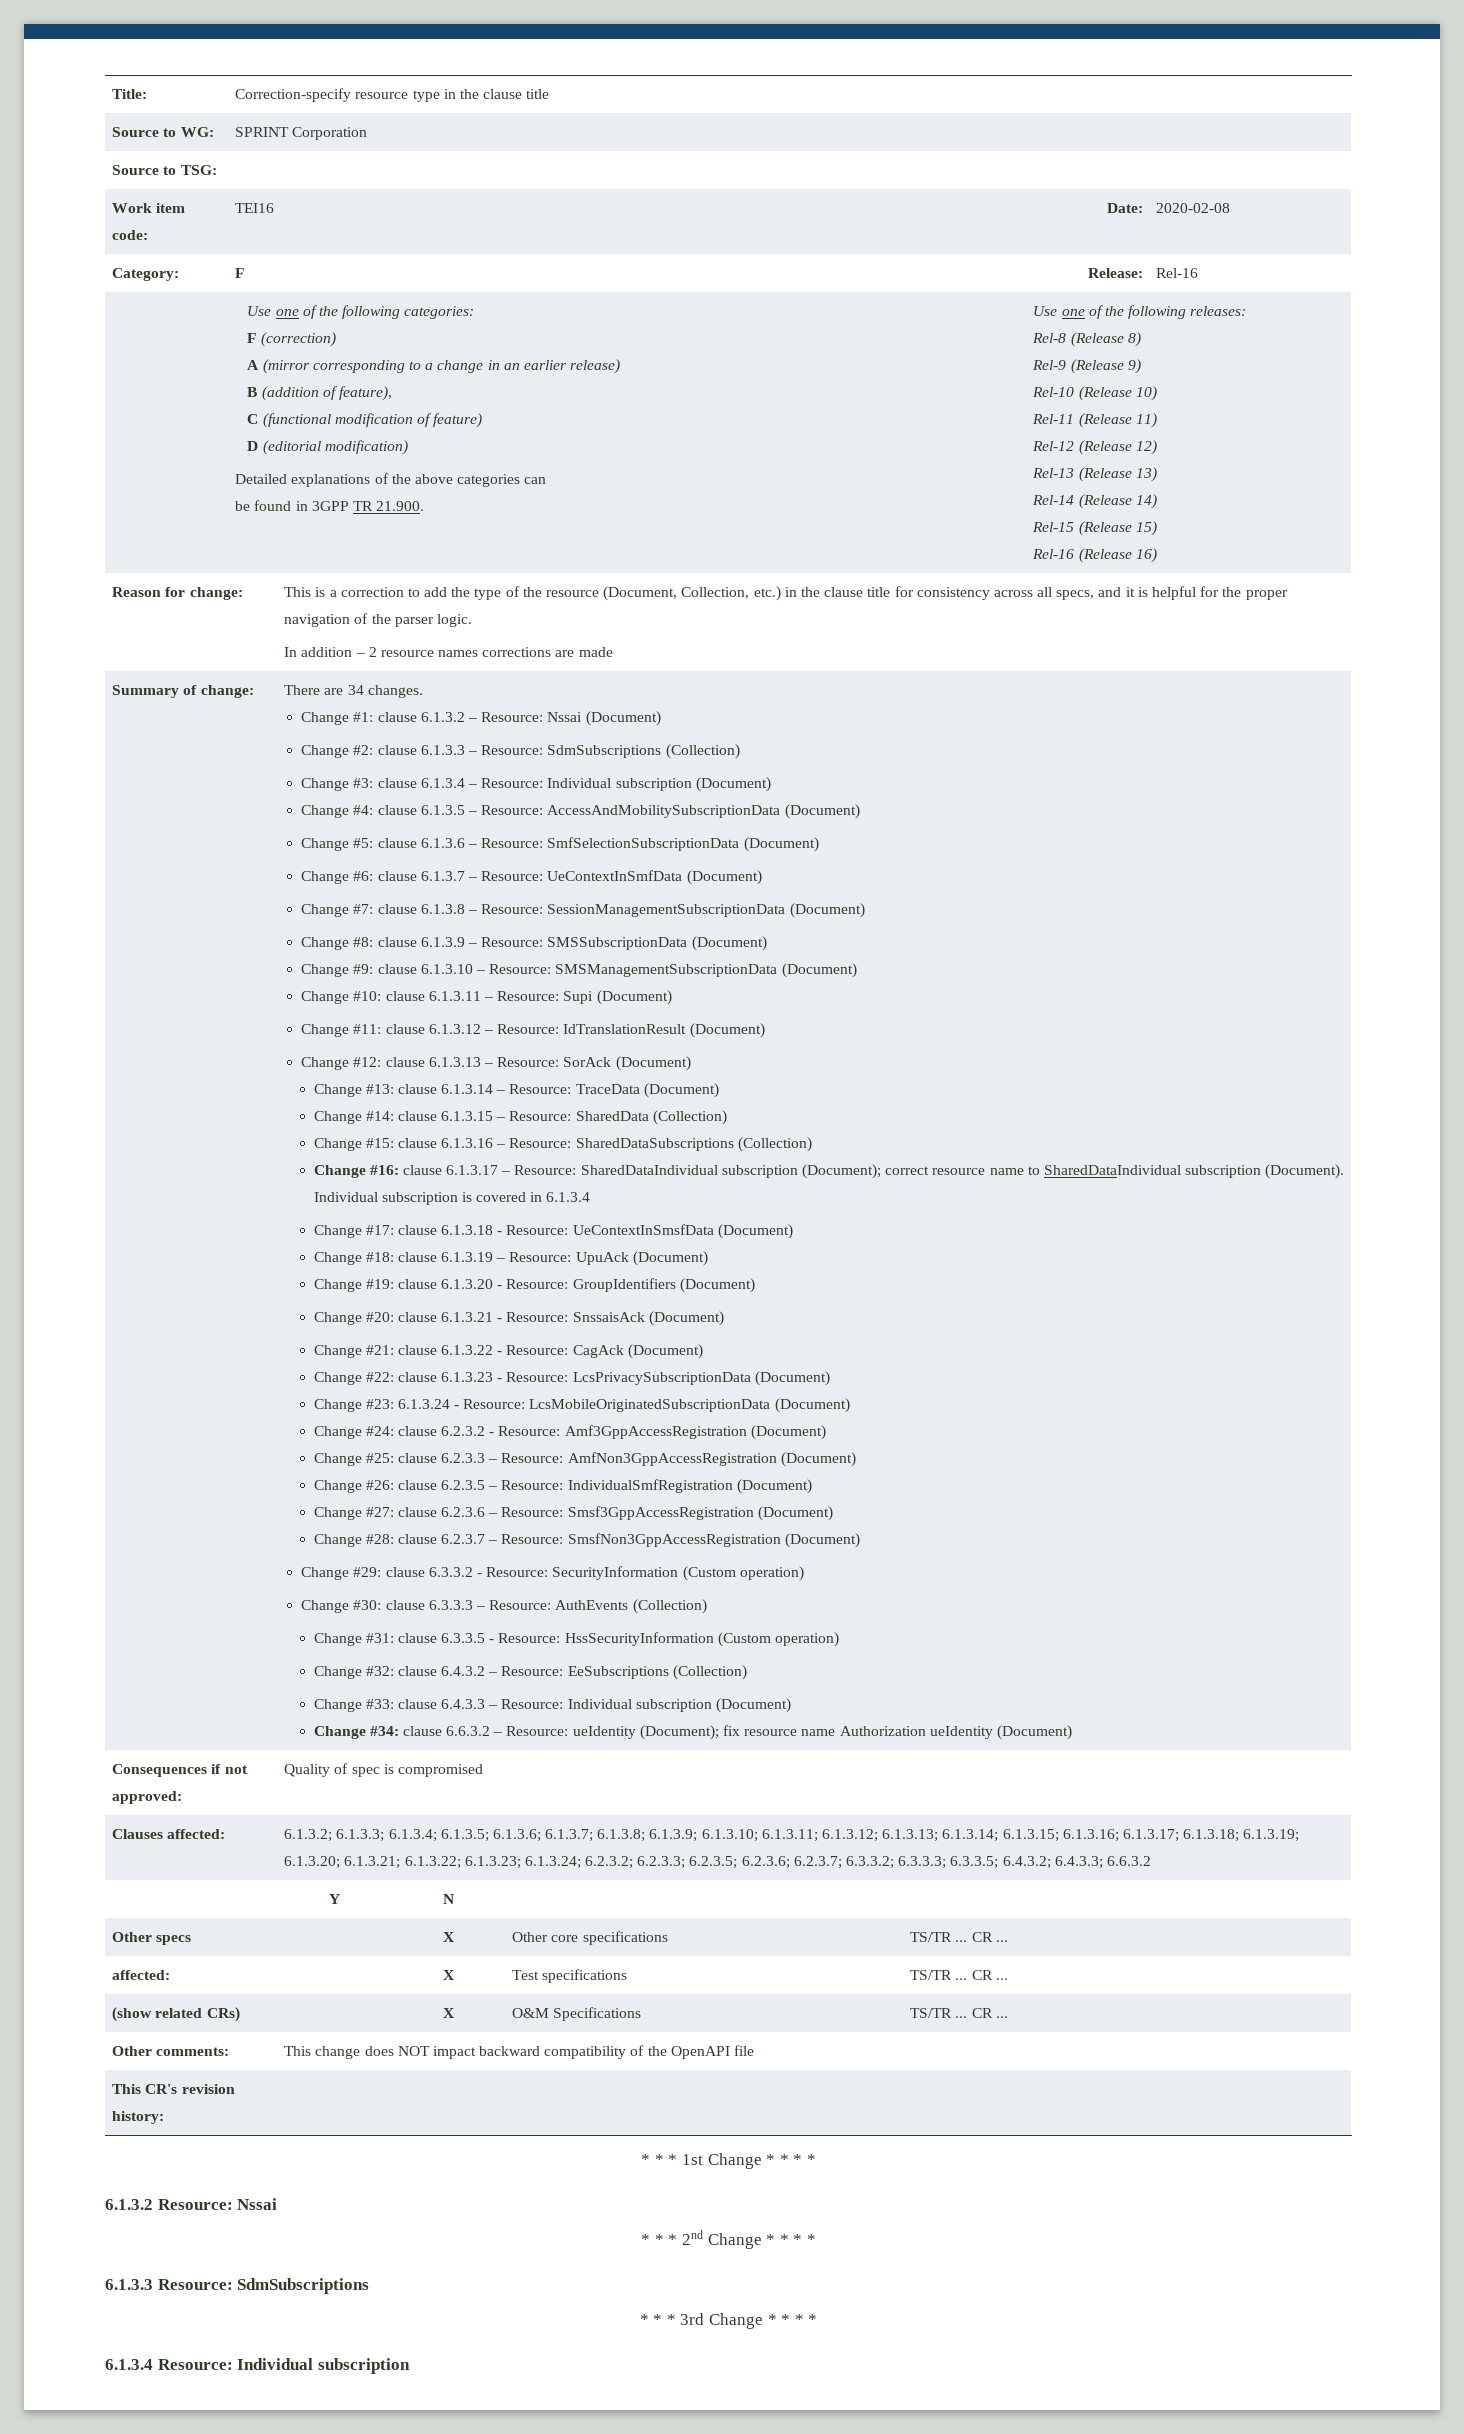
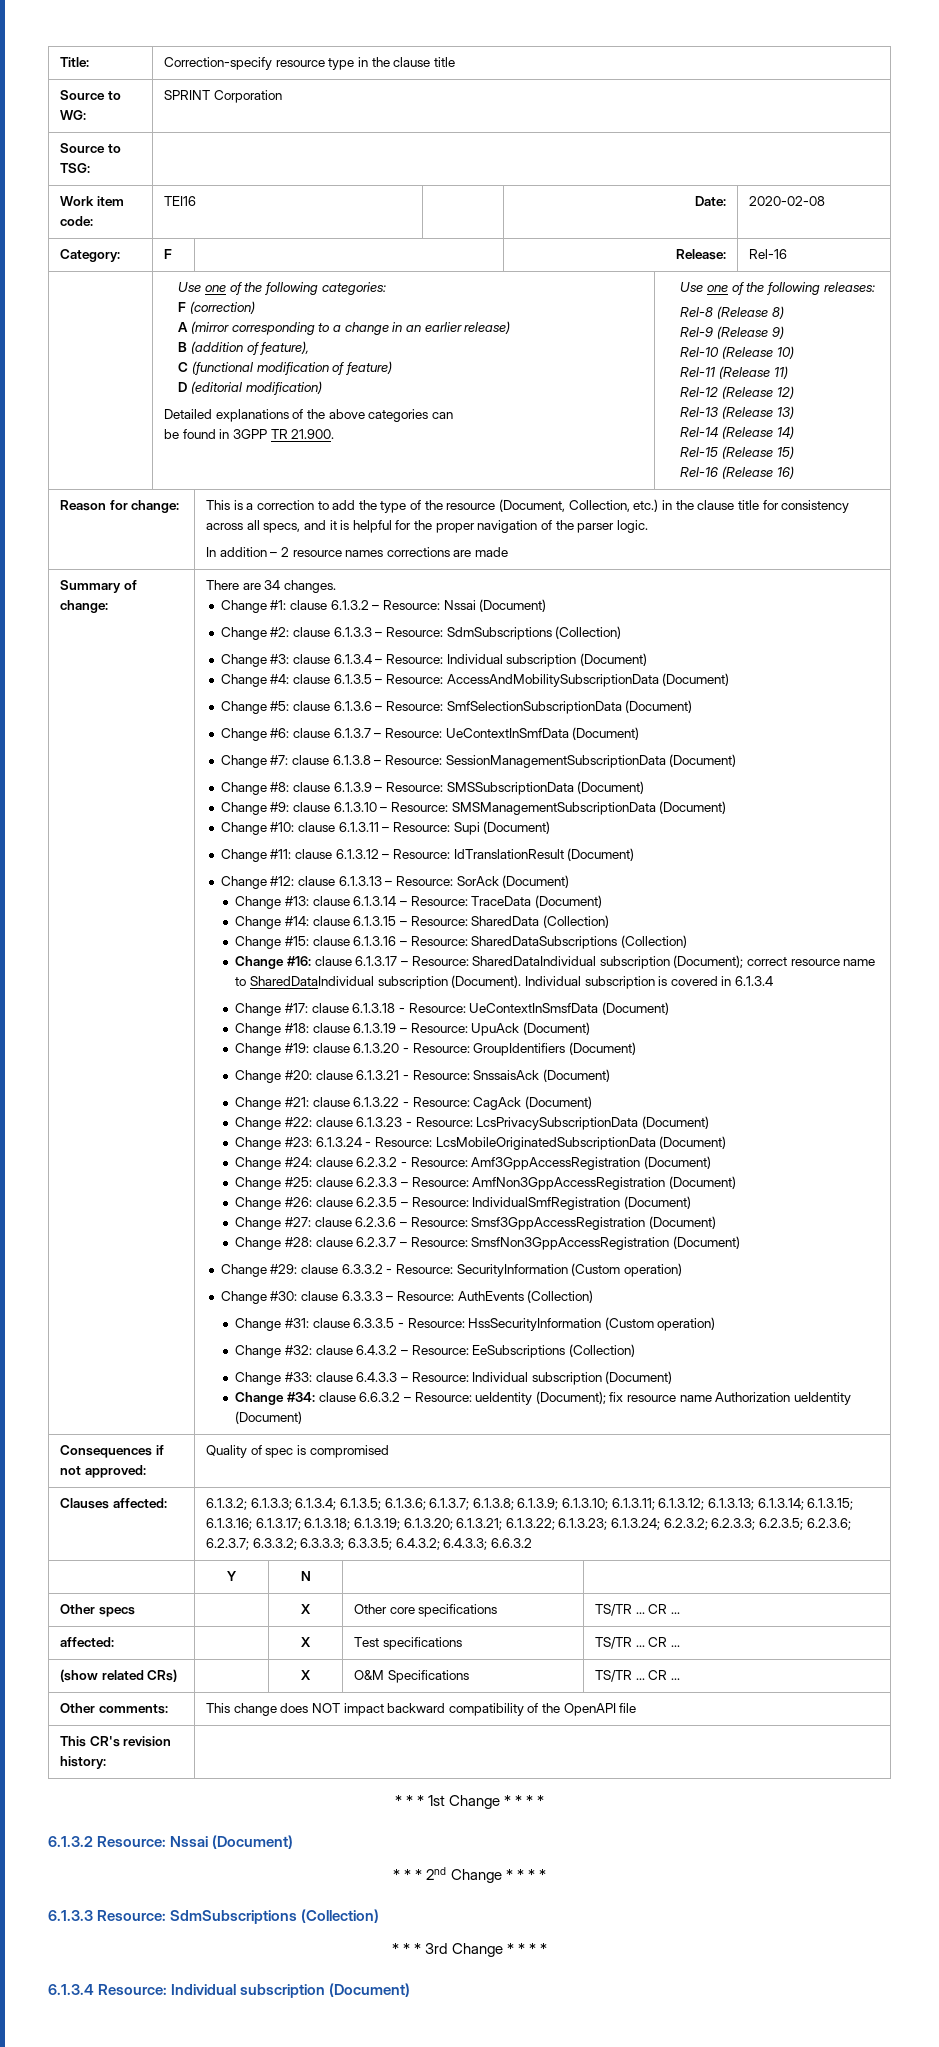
- 6.1.3.2 Resource: Nssai
+ 6.1.3.2 Resource: Nssai (Document)
- 6.1.3.3 Resource: SdmSubscriptions
+ 6.1.3.3 Resource: SdmSubscriptions (Collection)
- 6.1.3.4 Resource: Individual subscription
+ 6.1.3.4 Resource: Individual subscription (Document)

